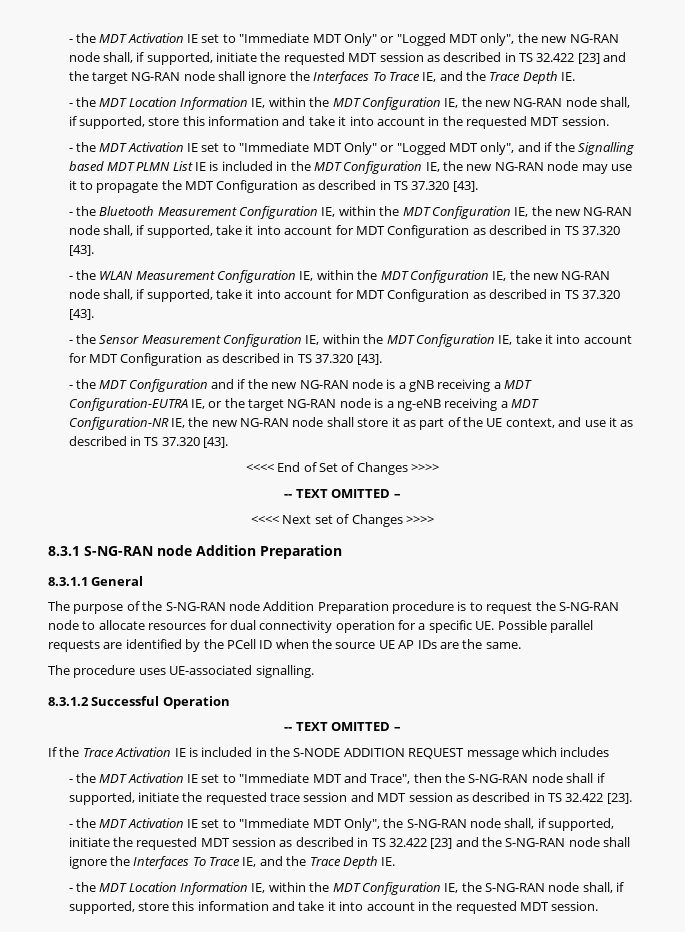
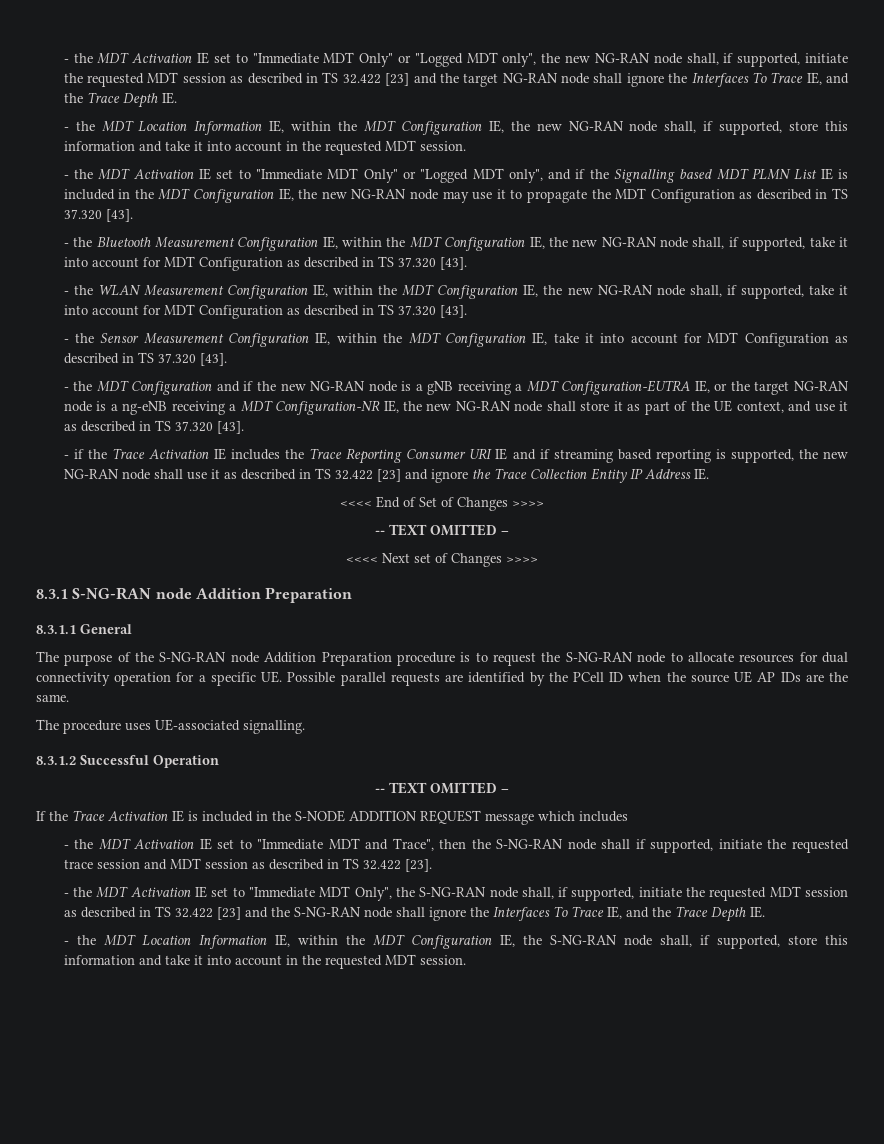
+ - if the Trace Activation IE includes the Trace Reporting Consumer URI IE and if streaming based reporting is supported, the new NG-RAN node shall use it as described in TS 32.422 [23] and ignore the Trace Collection Entity IP Address IE.

